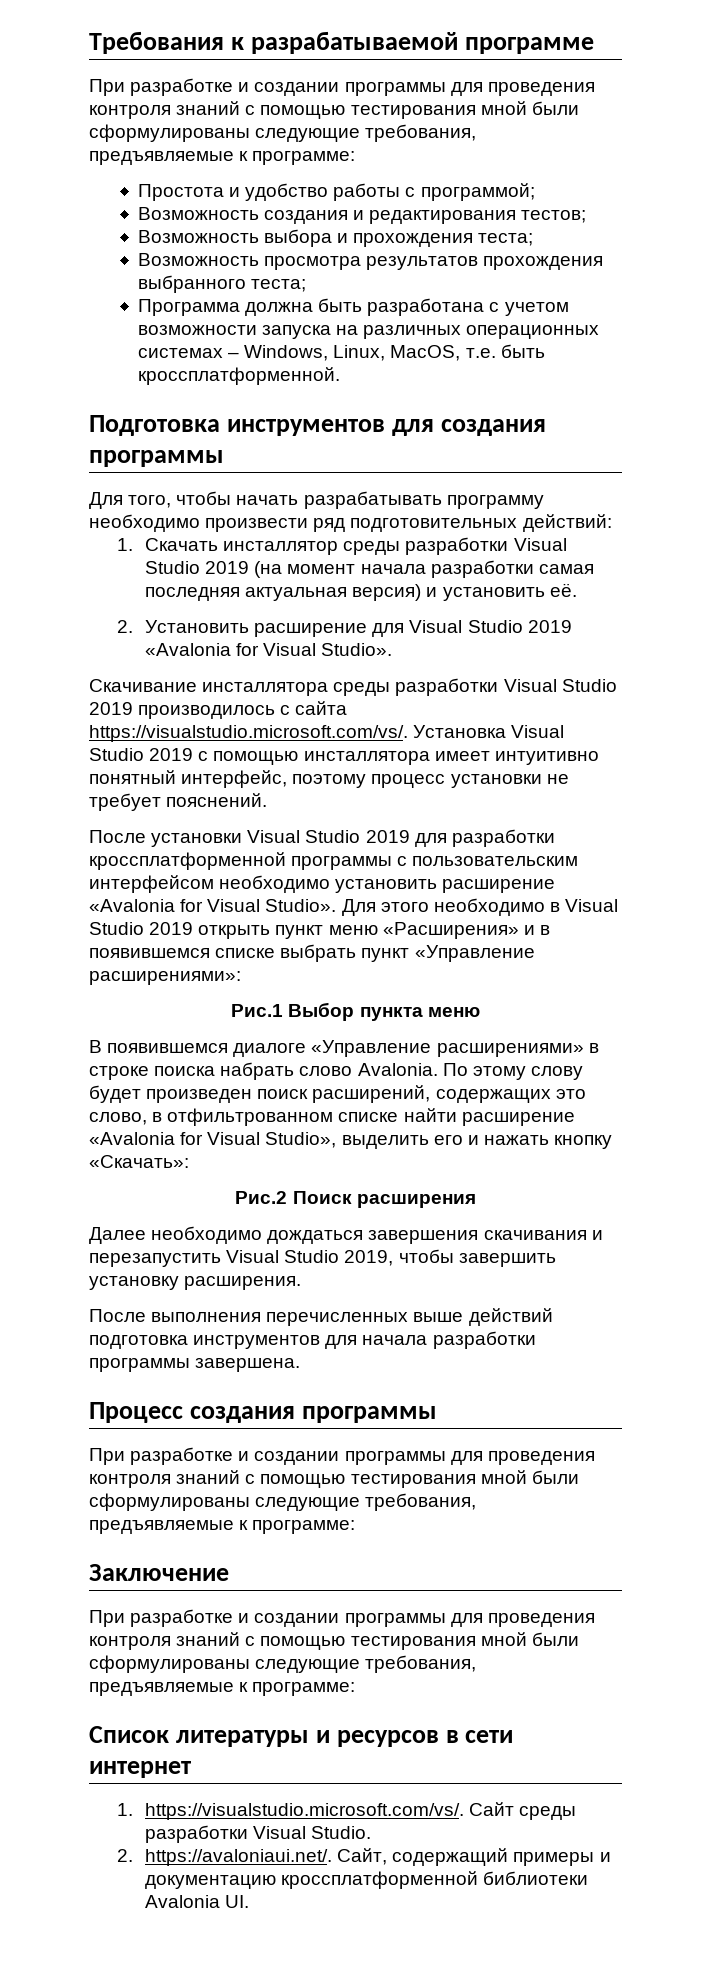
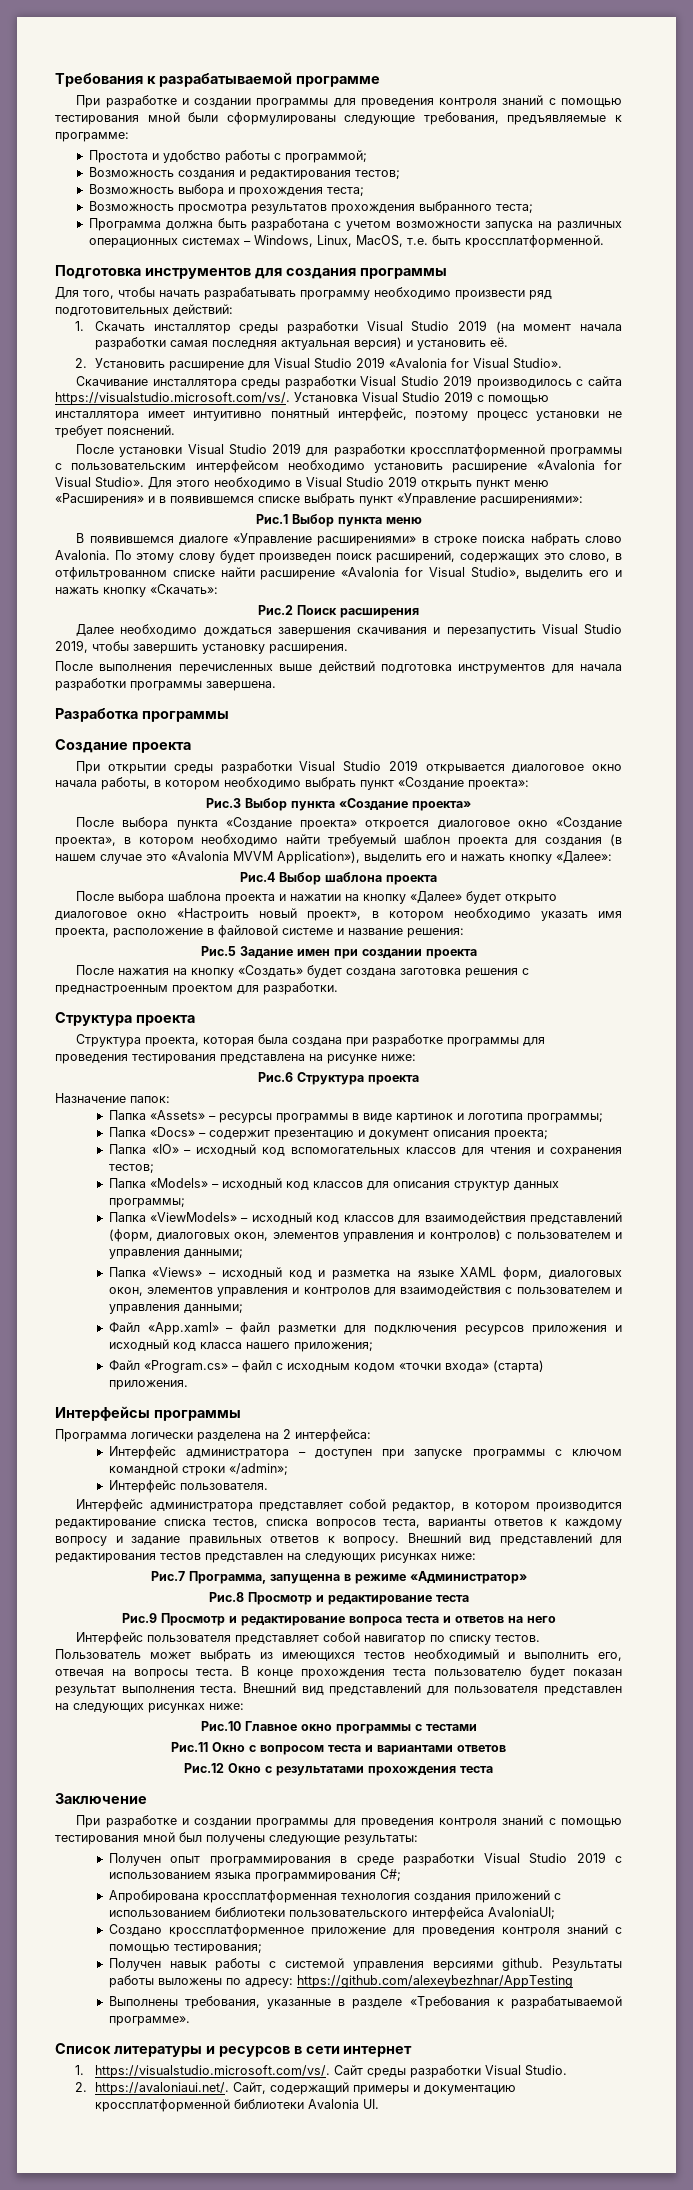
- Процесс создания программы
- При разработке и создании программы для проведения контроля знаний с помощью тестирования мной были сформулированы следующие требования, предъявляемые к программе:
+ Разработка программы
+ Создание проекта
+ При открытии среды разработки Visual Studio 2019 открывается диалоговое окно начала работы, в котором необходимо выбрать пункт «Создание проекта»:
+ Рис.3 Выбор пункта «Создание проекта»
+ После выбора пункта «Создание проекта» откроется диалоговое окно «Создание проекта», в котором необходимо найти требуемый шаблон проекта для создания (в нашем случае это «Avalonia MVVM Application»), выделить его и нажать кнопку «Далее»:
+ Рис.4 Выбор шаблона проекта
+ После выбора шаблона проекта и нажатии на кнопку «Далее» будет открыто диалоговое окно «Настроить новый проект», в котором необходимо указать имя проекта, расположение в файловой системе и название решения:
+ Рис.5 Задание имен при создании проекта
+ После нажатия на кнопку «Создать» будет создана заготовка решения с преднастроенным проектом для разработки.
+ Структура проекта
+ Структура проекта, которая была создана при разработке программы для проведения тестирования представлена на рисунке ниже:
+ Рис.6 Структура проекта
+ Назначение папок:
+ Папка «Assets» – ресурсы программы в виде картинок и логотипа программы;
+ Папка «Docs» – содержит презентацию и документ описания проекта;
+ Папка «IO» – исходный код вспомогательных классов для чтения и сохранения тестов;
+ Папка «Models» – исходный код классов для описания структур данных программы;
+ Папка «ViewModels» – исходный код классов для взаимодействия представлений (форм, диалоговых окон, элементов управления и контролов) с пользователем и управления данными;
+ Папка «Views» – исходный код и разметка на языке XAML форм, диалоговых окон, элементов управления и контролов для взаимодействия с пользователем и управления данными;
+ Файл «App.xaml» – файл разметки для подключения ресурсов приложения и исходный код класса нашего приложения;
+ Файл «Program.cs» – файл с исходным кодом «точки входа» (старта) приложения.
+ Интерфейсы программы
+ Программа логически разделена на 2 интерфейса:
+ Интерфейс администратора – доступен при запуске программы с ключом командной строки «/admin»;
+ Интерфейс пользователя.
+ Интерфейс администратора представляет собой редактор, в котором производится редактирование списка тестов, списка вопросов теста, варианты ответов к каждому вопросу и задание правильных ответов к вопросу. Внешний вид представлений для редактирования тестов представлен на следующих рисунках ниже:
+ Рис.7 Программа, запущенна в режиме «Администратор»
+ Рис.8 Просмотр и редактирование теста
+ Рис.9 Просмотр и редактирование вопроса теста и ответов на него
+ Интерфейс пользователя представляет собой навигатор по списку тестов. Пользователь может выбрать из имеющихся тестов необходимый и выполнить его, отвечая на вопросы теста. В конце прохождения теста пользователю будет показан результат выполнения теста. Внешний вид представлений для пользователя представлен на следующих рисунках ниже:
+ Рис.10 Главное окно программы с тестами
+ Рис.11 Окно с вопросом теста и вариантами ответов
+ Рис.12 Окно с результатами прохождения теста
  Заключение
- При разработке и создании программы для проведения контроля знаний с помощью тестирования мной были сформулированы следующие требования, предъявляемые к программе:
+ При разработке и создании программы для проведения контроля знаний с помощью тестирования мной был получены следующие результаты:
+ Получен опыт программирования в среде разработки Visual Studio 2019 с использованием языка программирования C#;
+ Апробирована кроссплатформенная технология создания приложений с использованием библиотеки пользовательского интерфейса AvaloniaUI;
+ Создано кроссплатформенное приложение для проведения контроля знаний с помощью тестирования;
+ Получен навык работы с системой управления версиями github. Результаты работы выложены по адресу: https://github.com/alexeybezhnar/AppTesting
+ Выполнены требования, указанные в разделе «Требования к разрабатываемой программе».

